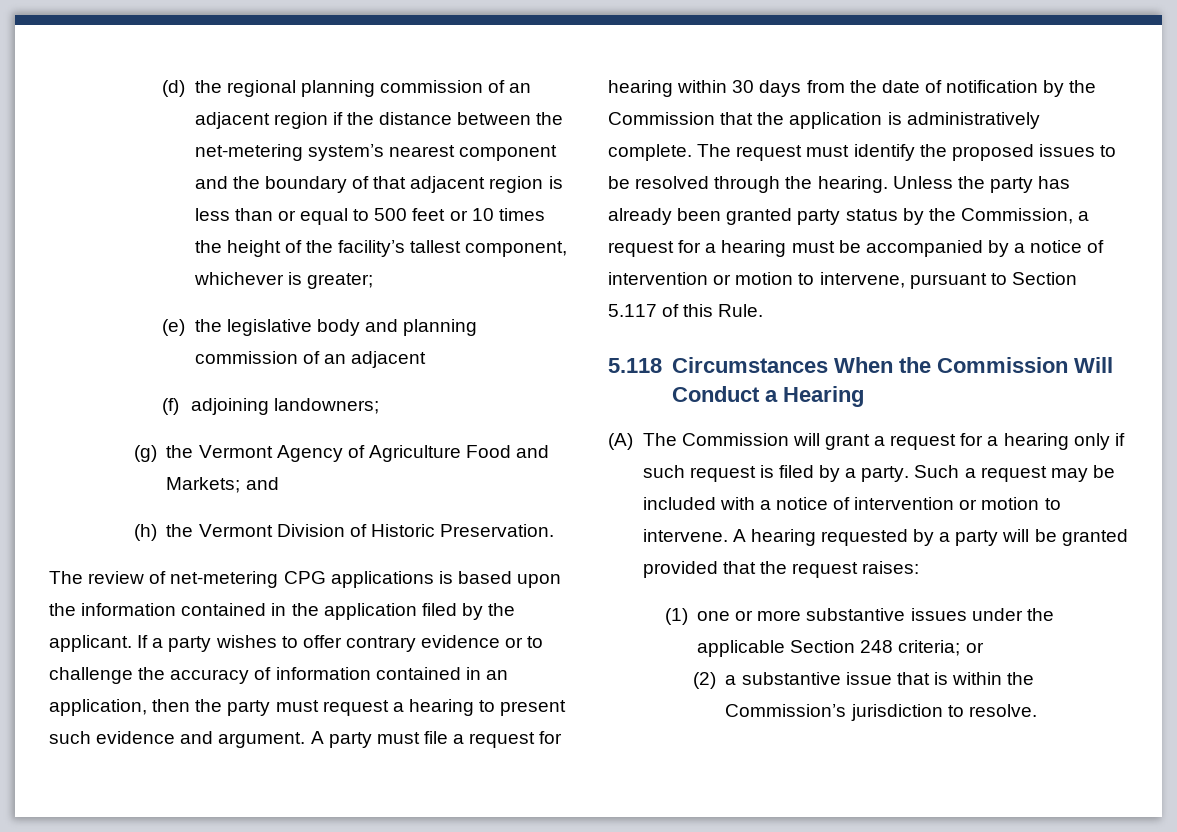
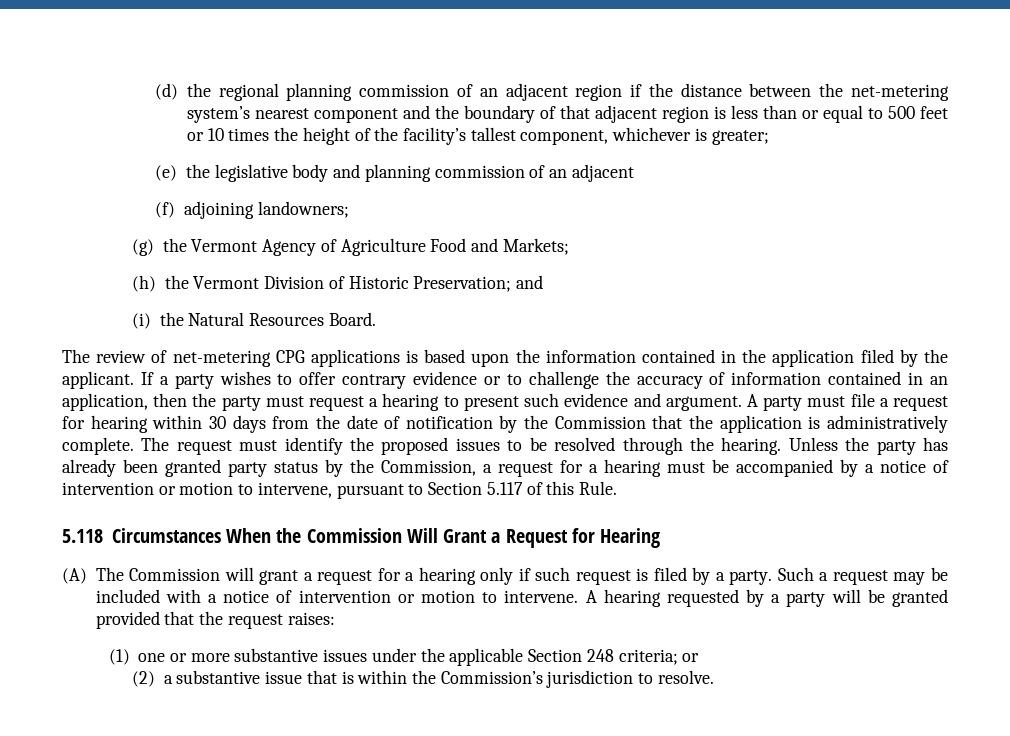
- (g) the Vermont Agency of Agriculture Food and Markets; and
+ (g) the Vermont Agency of Agriculture Food and Markets;
- (h) the Vermont Division of Historic Preservation.
+ (h) the Vermont Division of Historic Preservation; and
+ (i) the Natural Resources Board.
- 5.118 Circumstances When the Commission Will Conduct a Hearing
+ 5.118 Circumstances When the Commission Will Grant a Request for Hearing

